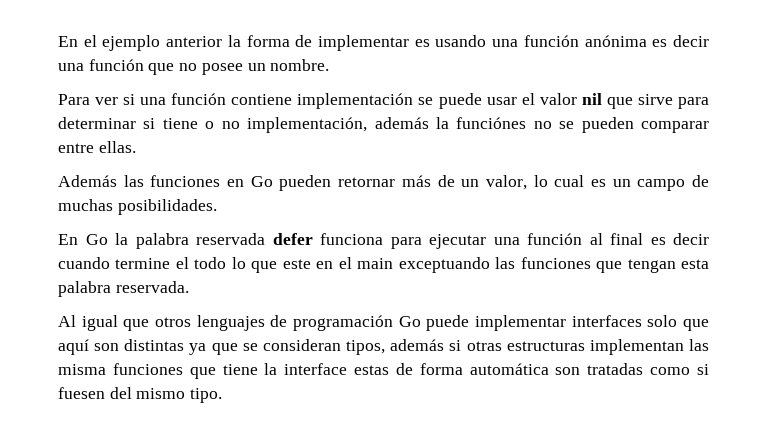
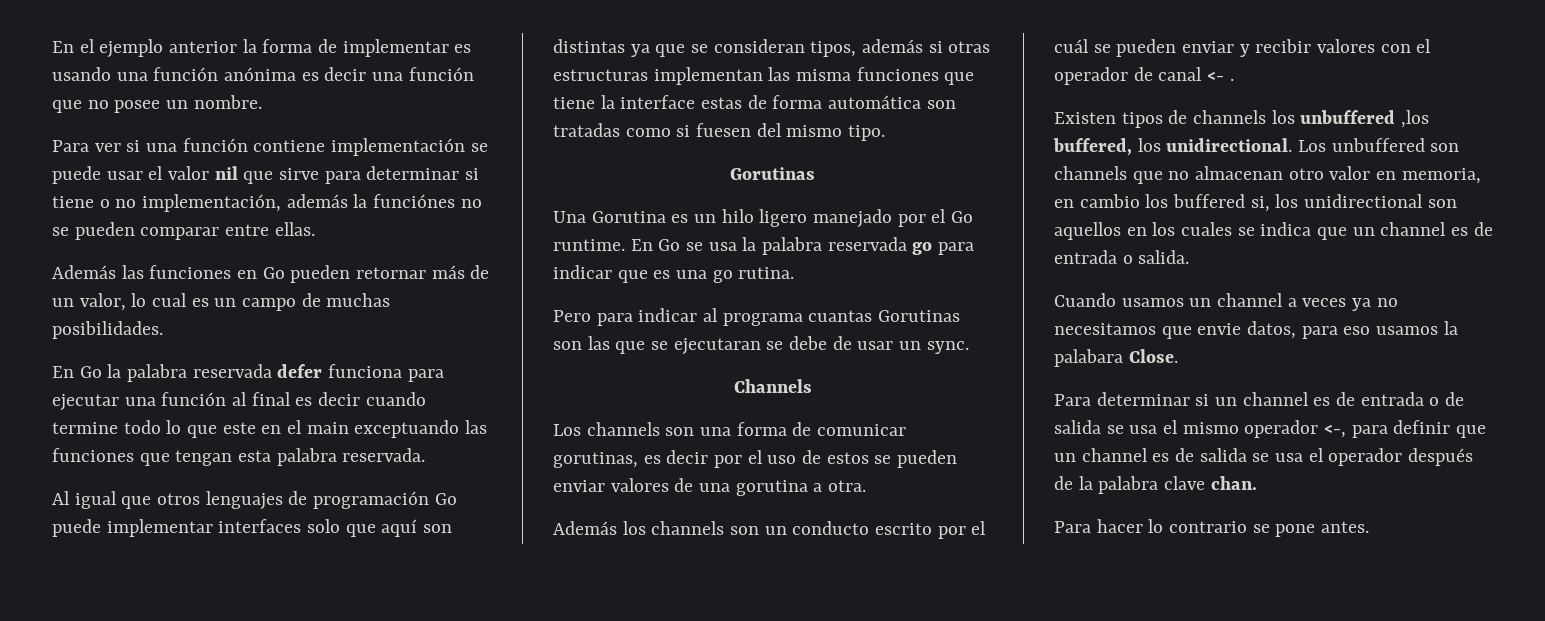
- En Go la palabra reservada defer funciona para ejecutar una función al final es decir cuando termine el todo lo que este en el main exceptuando las funciones que tengan esta palabra reservada.
+ En Go la palabra reservada defer funciona para ejecutar una función al final es decir cuando termine todo lo que este en el main exceptuando las funciones que tengan esta palabra reservada.
  Al igual que otros lenguajes de programación Go puede implementar interfaces solo que aquí son distintas ya que se consideran tipos, además si otras estructuras implementan las misma funciones que tiene la interface estas de forma automática son tratadas como si fuesen del mismo tipo.
+ Gorutinas
+ Una Gorutina es un hilo ligero manejado por el Go runtime. En Go se usa la palabra reservada go para indicar que es una go rutina.
+ Pero para indicar al programa cuantas Gorutinas son las que se ejecutaran se debe de usar un sync.
+ Channels
+ Los channels son una forma de comunicar gorutinas, es decir por el uso de estos se pueden enviar valores de una gorutina a otra.
+ Además los channels son un conducto escrito por el cuál se pueden enviar y recibir valores con el operador de canal <- .
+ Existen tipos de channels los unbuffered ,los buffered, los unidirectional. Los unbuffered son channels que no almacenan otro valor en memoria, en cambio los buffered si, los unidirectional son aquellos en los cuales se indica que un channel es de entrada o salida.
+ Cuando usamos un channel a veces ya no necesitamos que envie datos, para eso usamos la palabara Close.
+ Para determinar si un channel es de entrada o de salida se usa el mismo operador <-, para definir que un channel es de salida se usa el operador después de la palabra clave chan.
+ Para hacer lo contrario se pone antes.

